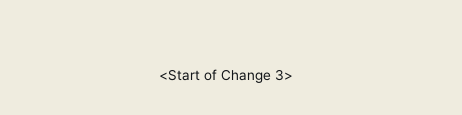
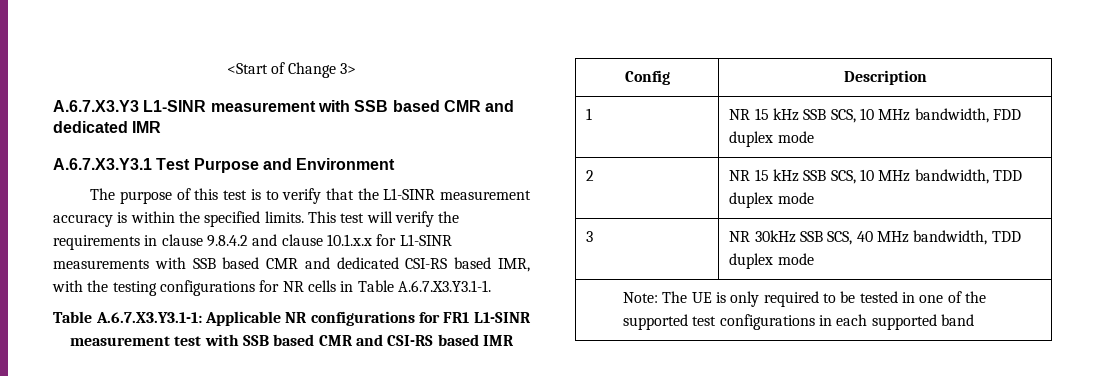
+ A.6.7.X3.Y3 L1-SINR measurement with SSB based CMR and dedicated IMR
+ A.6.7.X3.Y3.1 Test Purpose and Environment
+ The purpose of this test is to verify that the L1-SINR measurement accuracy is within the specified limits. This test will verify the requirements in clause 9.8.4.2 and clause 10.1.x.x for L1-SINR measurements with SSB based CMR and dedicated CSI-RS based IMR, with the testing configurations for NR cells in Table A.6.7.X3.Y3.1-1.
+ Table A.6.7.X3.Y3.1-1: Applicable NR configurations for FR1 L1-SINR measurement test with SSB based CMR and CSI-RS based IMR
+ Config | Description
+ 1 | NR 15 kHz SSB SCS, 10 MHz bandwidth, FDD duplex mode
+ 2 | NR 15 kHz SSB SCS, 10 MHz bandwidth, TDD duplex mode
+ 3 | NR 30kHz SSB SCS, 40 MHz bandwidth, TDD duplex mode
+ Note: The UE is only required to be tested in one of the supported test configurations in each supported band

